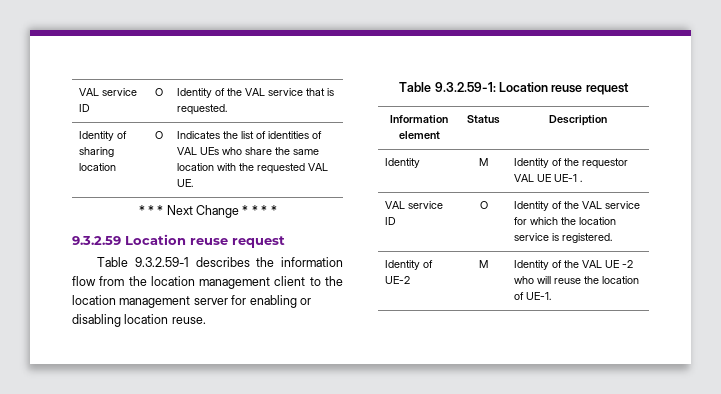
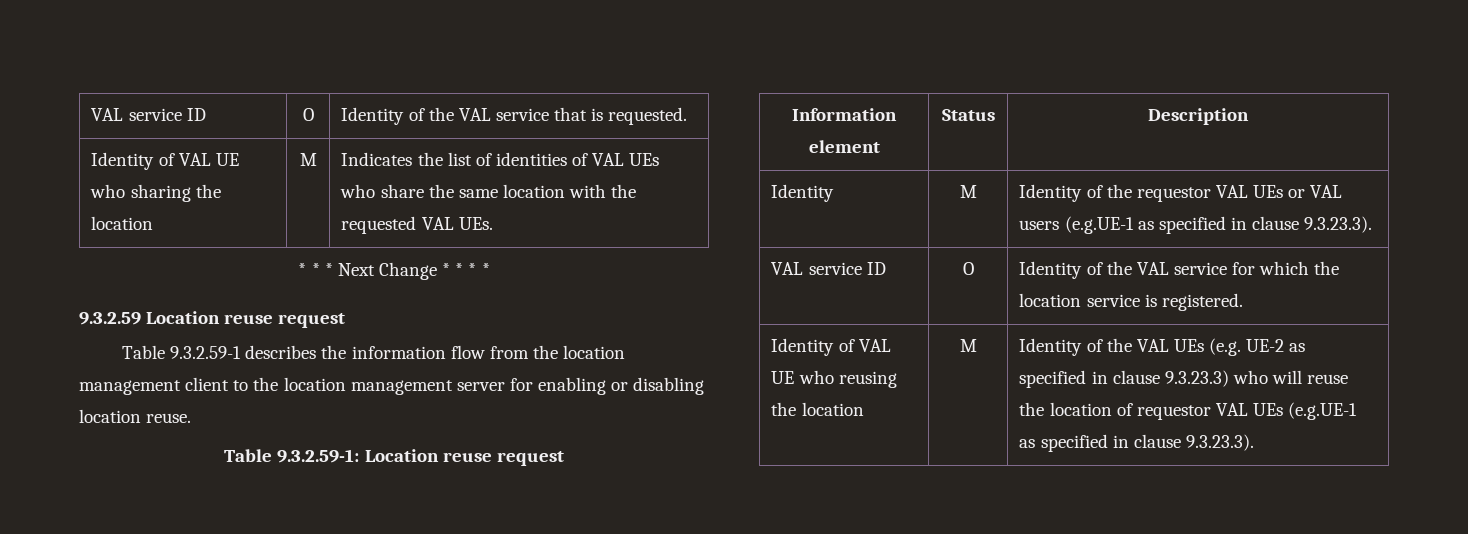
- Identity of sharing location | O | Indicates the list of identities of VAL UEs who share the same location with the requested VAL UE.
+ Identity of VAL UE who sharing the location | M | Indicates the list of identities of VAL UEs who share the same location with the requested VAL UEs.
- Identity | M | Identity of the requestor VAL UE UE-1 .
+ Identity | M | Identity of the requestor VAL UEs or VAL users (e.g.UE-1 as specified in clause 9.3.23.3).
- Identity of UE-2 | M | Identity of the VAL UE -2 who will reuse the location of UE-1.
+ Identity of VAL UE who reusing the location | M | Identity of the VAL UEs (e.g. UE-2 as specified in clause 9.3.23.3) who will reuse the location of requestor VAL UEs (e.g.UE-1 as specified in clause 9.3.23.3).

